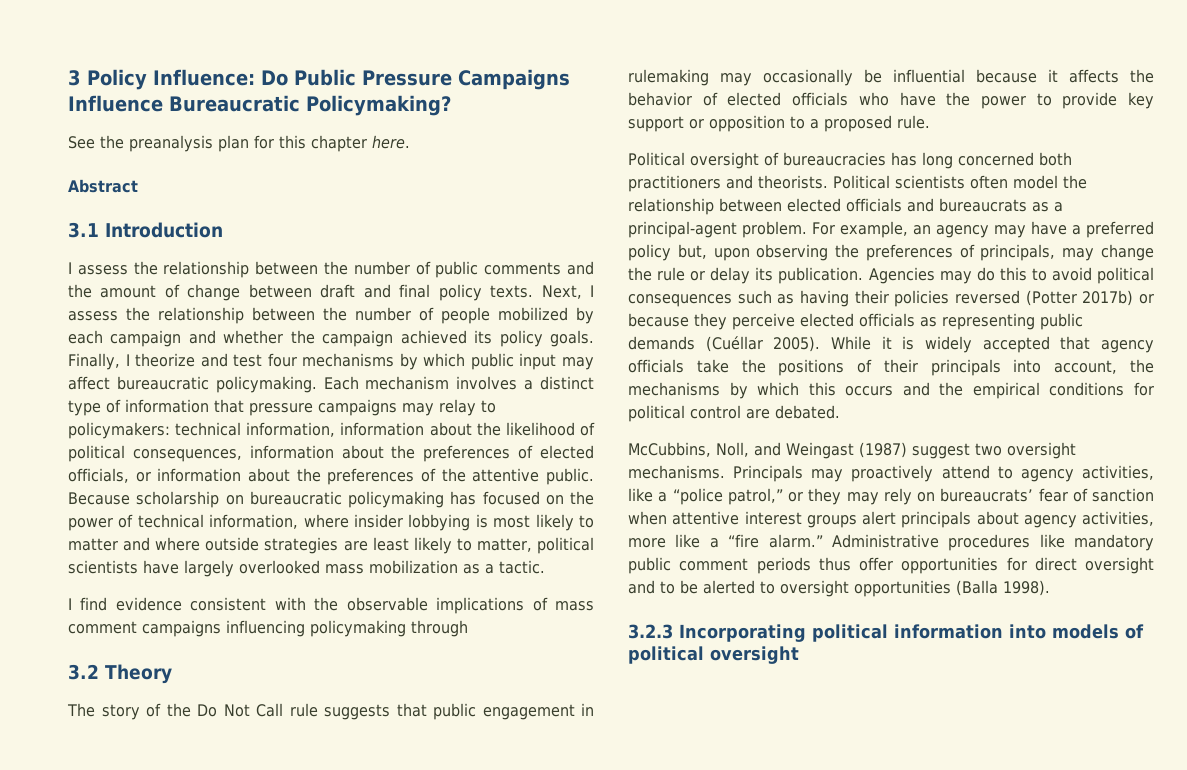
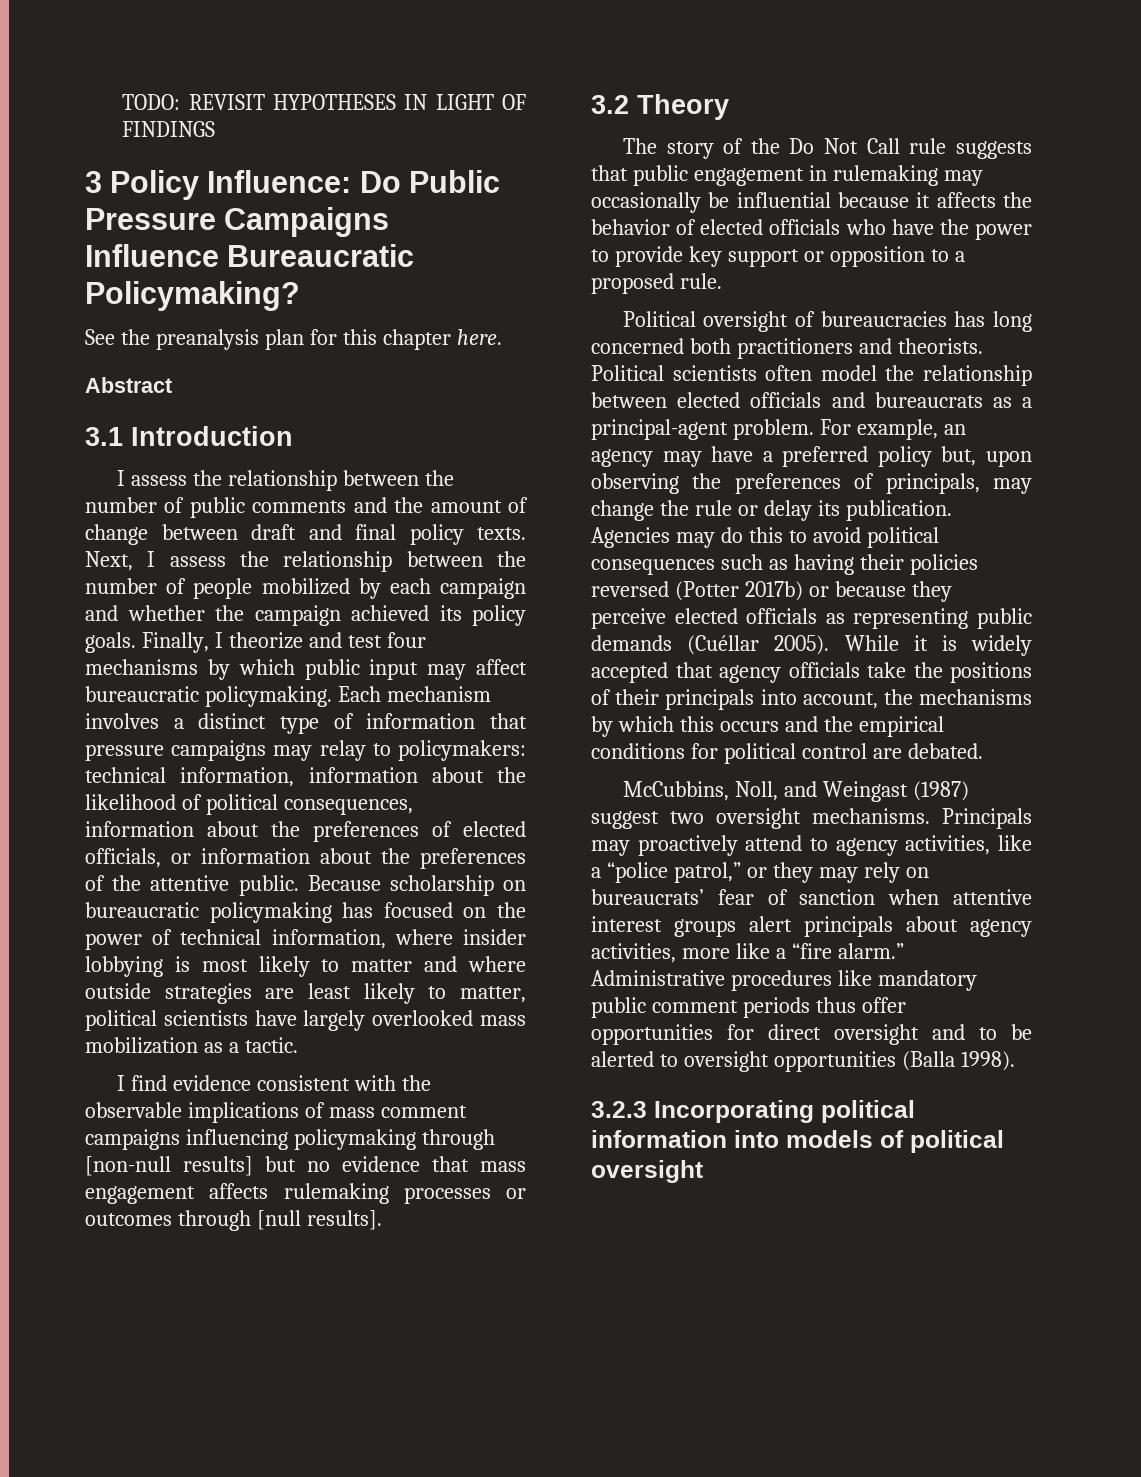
+ TODO: REVISIT HYPOTHESES IN LIGHT OF FINDINGS
- I find evidence consistent with the observable implications of mass comment campaigns influencing policymaking through
+ I find evidence consistent with the observable implications of mass comment campaigns influencing policymaking through [non-null results] but no evidence that mass engagement affects rulemaking processes or outcomes through [null results].

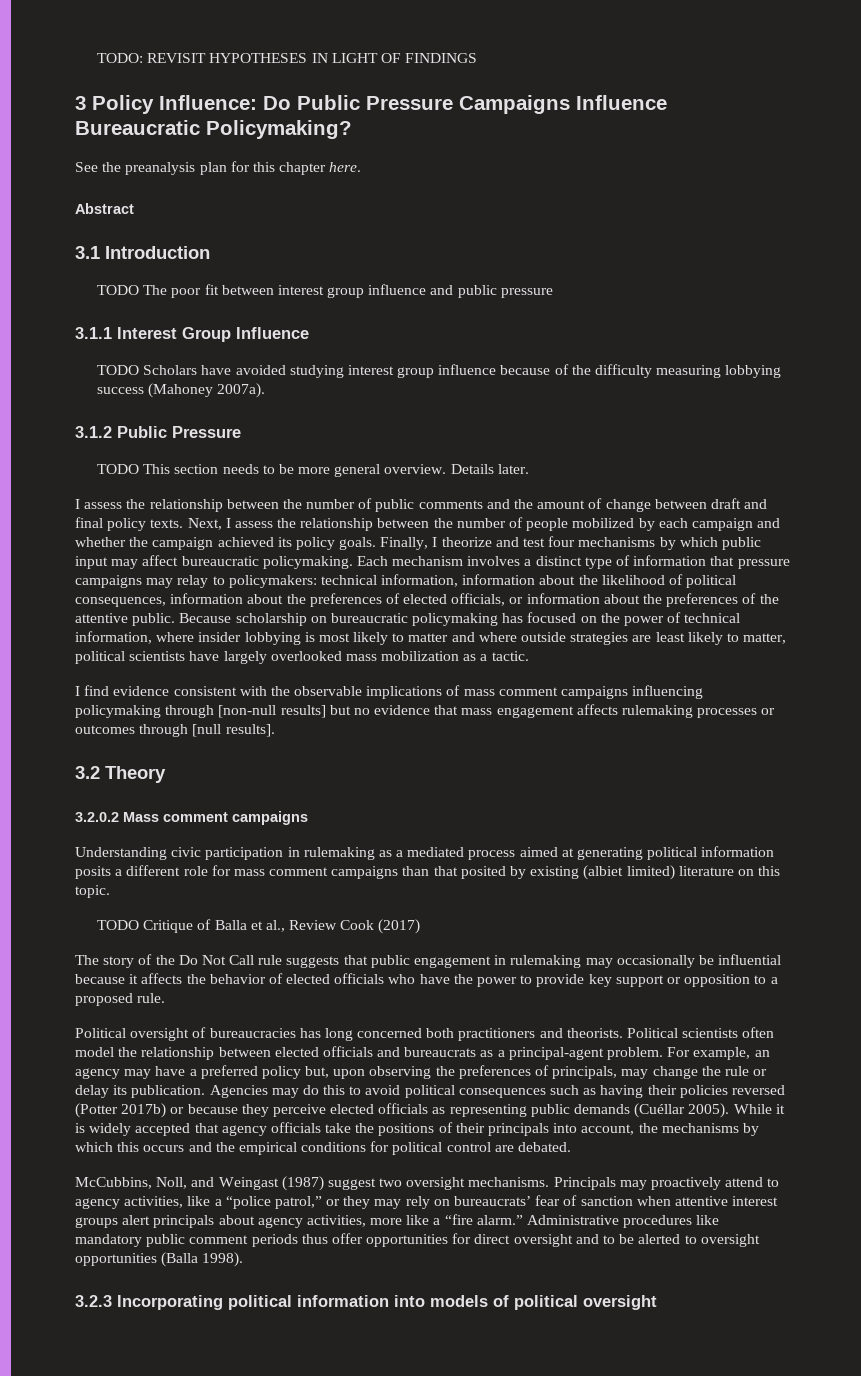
+ TODO The poor fit between interest group influence and public pressure
+ 3.1.1 Interest Group Influence
+ TODO Scholars have avoided studying interest group influence because of the difficulty measuring lobbying success (Mahoney 2007a).
+ 3.1.2 Public Pressure
+ TODO This section needs to be more general overview. Details later.
+ 3.2.0.2 Mass comment campaigns
+ Understanding civic participation in rulemaking as a mediated process aimed at generating political information posits a different role for mass comment campaigns than that posited by existing (albiet limited) literature on this topic.
+ TODO Critique of Balla et al., Review Cook (2017)

